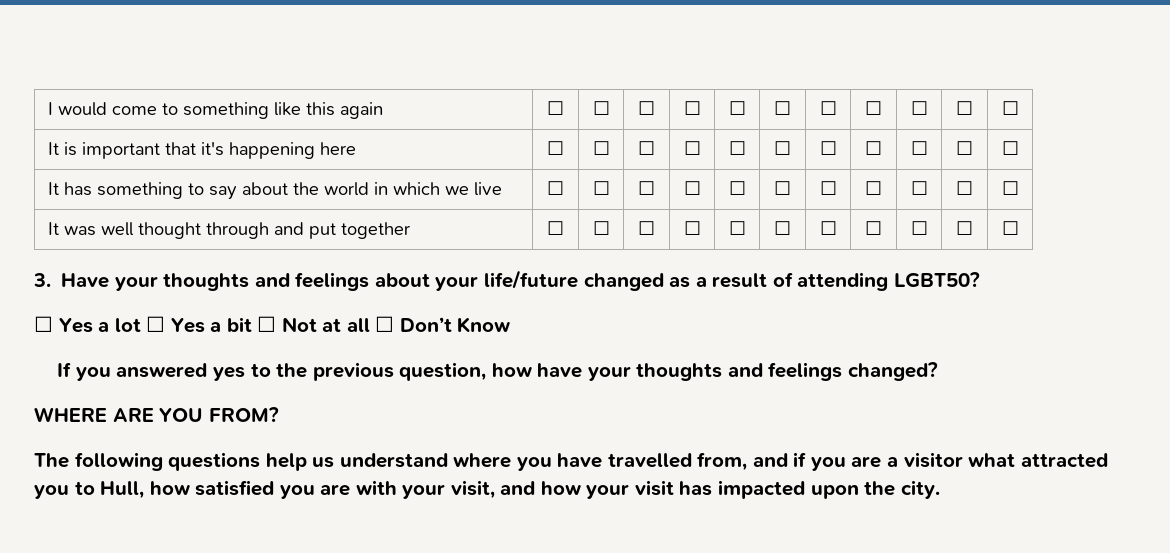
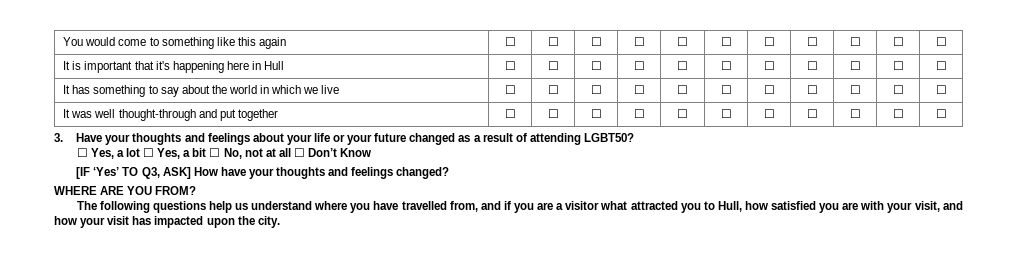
- I would come to something like this again | ☐ | ☐ | ☐ | ☐ | ☐ | ☐ | ☐ | ☐ | ☐ | ☐ | ☐
+ You would come to something like this again | ☐ | ☐ | ☐ | ☐ | ☐ | ☐ | ☐ | ☐ | ☐ | ☐ | ☐
- It is important that it's happening here | ☐ | ☐ | ☐ | ☐ | ☐ | ☐ | ☐ | ☐ | ☐ | ☐ | ☐
+ It is important that it's happening here in Hull | ☐ | ☐ | ☐ | ☐ | ☐ | ☐ | ☐ | ☐ | ☐ | ☐ | ☐
- It was well thought through and put together | ☐ | ☐ | ☐ | ☐ | ☐ | ☐ | ☐ | ☐ | ☐ | ☐ | ☐
+ It was well thought-through and put together | ☐ | ☐ | ☐ | ☐ | ☐ | ☐ | ☐ | ☐ | ☐ | ☐ | ☐
- 3. Have your thoughts and feelings about your life/future changed as a result of attending LGBT50?
+ 3. Have your thoughts and feelings about your life or your future changed as a result of attending LGBT50?
- ☐ Yes a lot ☐ Yes a bit ☐ Not at all ☐ Don’t Know
+ ☐ Yes, a lot ☐ Yes, a bit ☐ No, not at all ☐ Don’t Know
- If you answered yes to the previous question, how have your thoughts and feelings changed?
+ [IF ‘Yes’ TO Q3, ASK] How have your thoughts and feelings changed?

